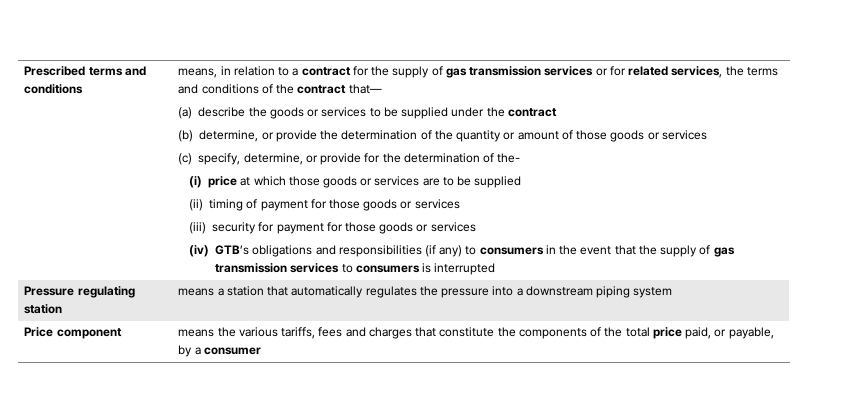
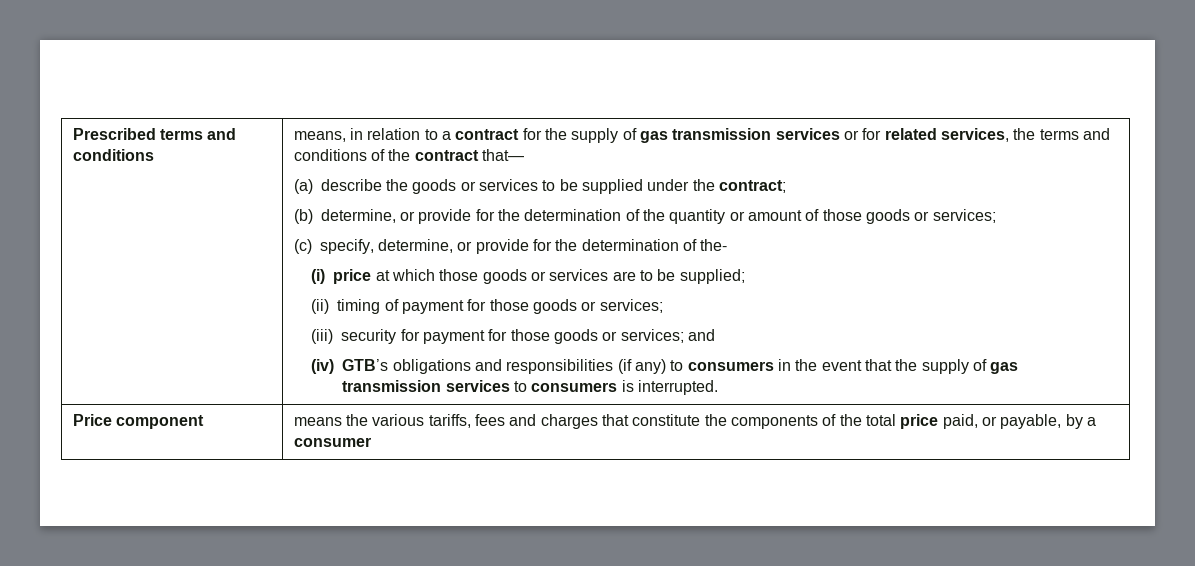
- (a) describe the goods or services to be supplied under the contract
+ (a) describe the goods or services to be supplied under the contract;
- (b) determine, or provide the determination of the quantity or amount of those goods or services
+ (b) determine, or provide for the determination of the quantity or amount of those goods or services;
- (i) price at which those goods or services are to be supplied
+ (i) price at which those goods or services are to be supplied;
- (ii) timing of payment for those goods or services
+ (ii) timing of payment for those goods or services;
- (iii) security for payment for those goods or services
+ (iii) security for payment for those goods or services; and
- (iv) GTB’s obligations and responsibilities (if any) to consumers in the event that the supply of gas transmission services to consumers is interrupted
- Pressure regulating station | means a station that automatically regulates the pressure into a downstream piping system
+ (iv) GTB’s obligations and responsibilities (if any) to consumers in the event that the supply of gas transmission services to consumers is interrupted.

